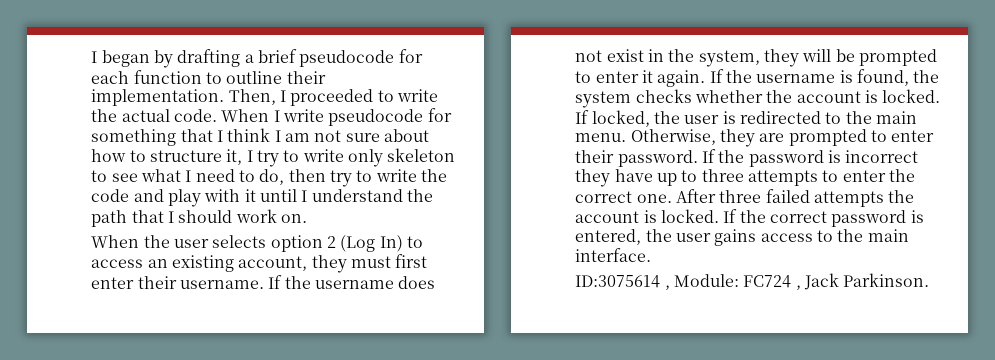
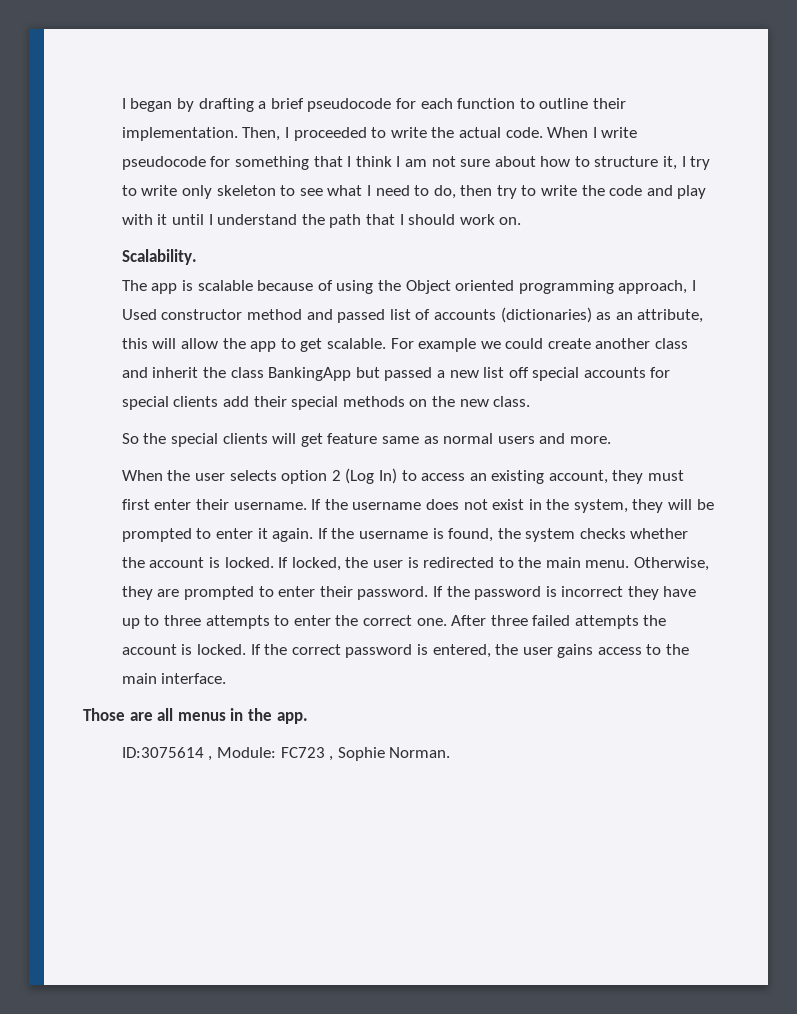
+ Scalability.
+ The app is scalable because of using the Object oriented programming approach, I Used constructor method and passed list of accounts (dictionaries) as an attribute, this will allow the app to get scalable. For example we could create another class and inherit the class BankingApp but passed a new list off special accounts for special clients add their special methods on the new class.
+ So the special clients will get feature same as normal users and more.
+ Those are all menus in the app.
- ID:3075614 , Module: FC724 , Jack Parkinson.
+ ID:3075614 , Module: FC723 , Sophie Norman.

